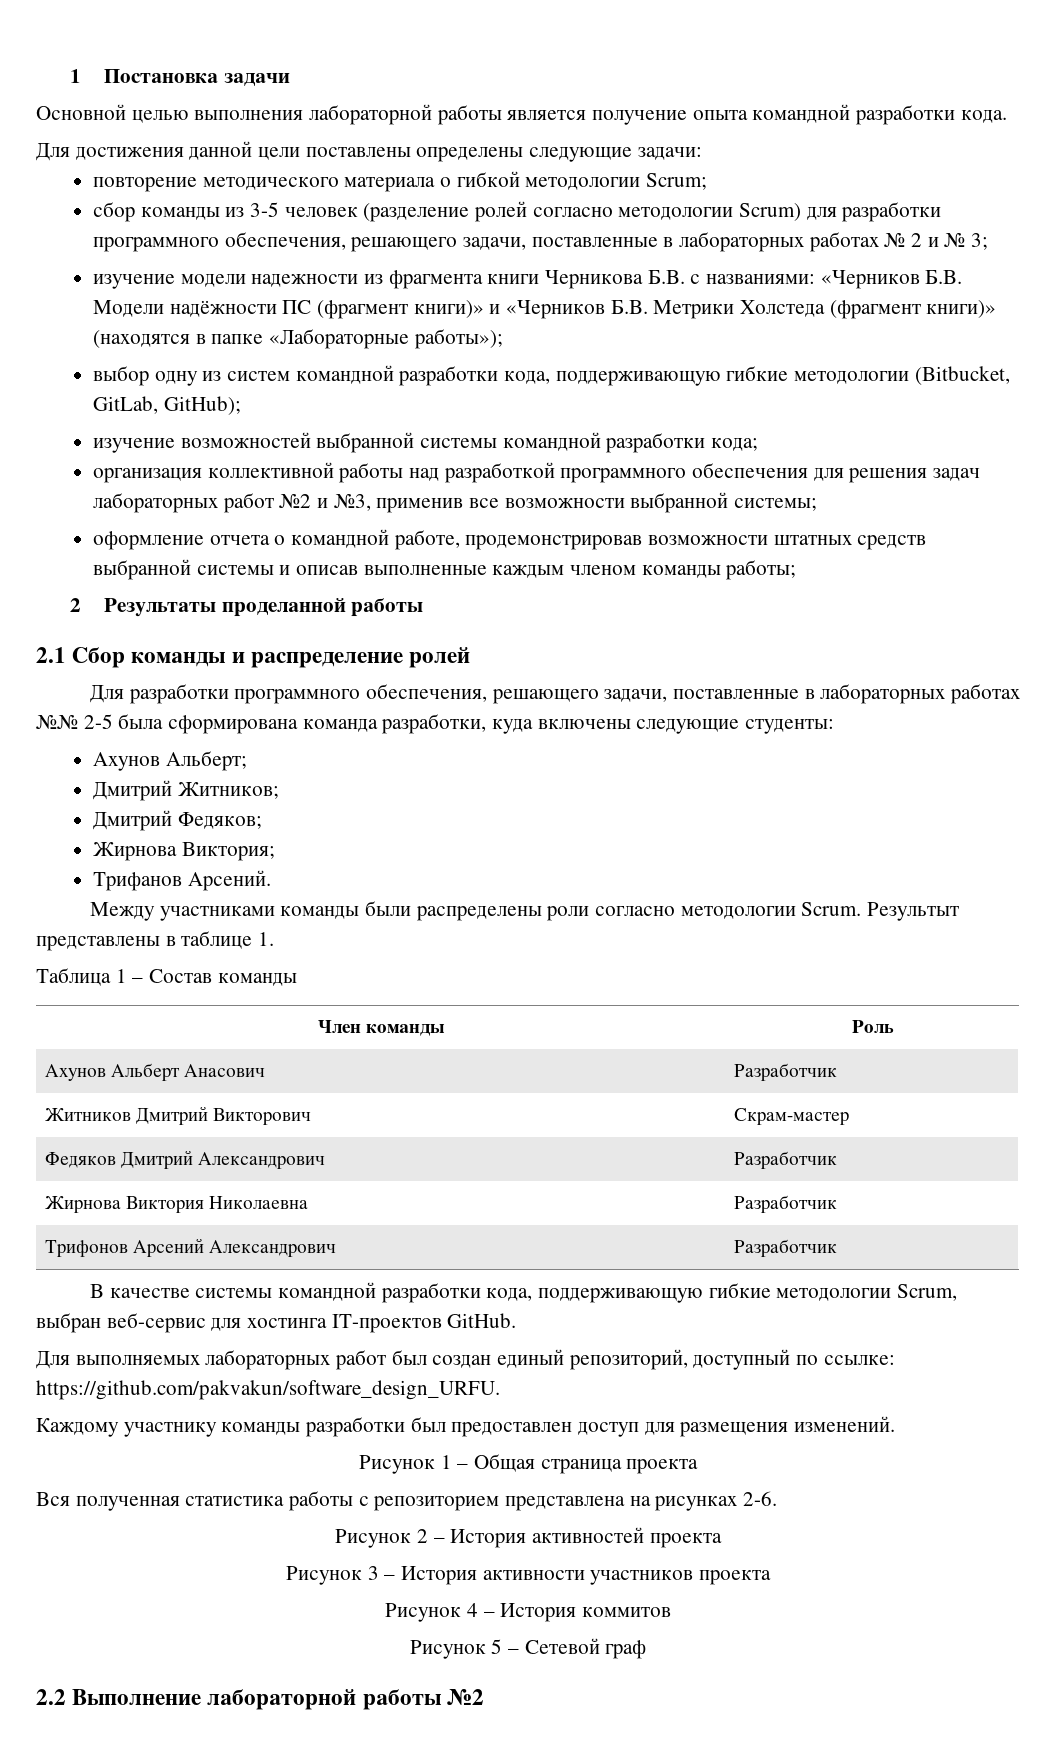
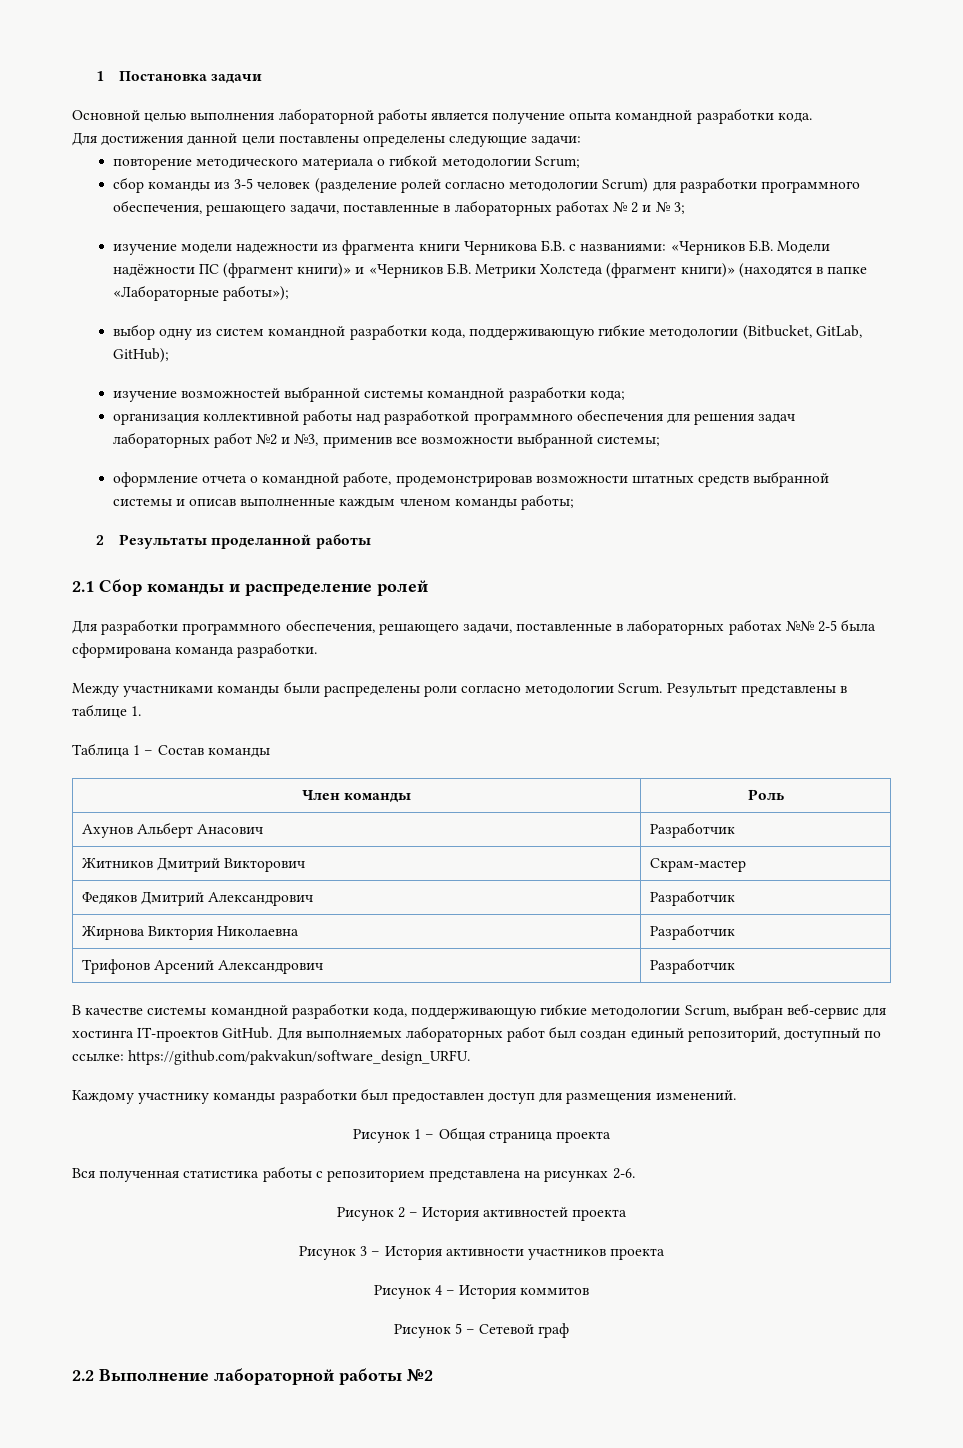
- Для разработки программного обеспечения, решающего задачи, поставленные в лабораторных работах №№ 2-5 была сформирована команда разработки, куда включены следующие студенты:
- Ахунов Альберт;
- Дмитрий Житников;
- Дмитрий Федяков;
- Жирнова Виктория;
- Трифанов Арсений.
+ Для разработки программного обеспечения, решающего задачи, поставленные в лабораторных работах №№ 2-5 была сформирована команда разработки.
- В качестве системы командной разработки кода, поддерживающую гибкие методологии Scrum, выбран веб-сервис для хостинга IT-проектов GitHub.
- Для выполняемых лабораторных работ был создан единый репозиторий, доступный по ссылке: https://github.com/pakvakun/software_design_URFU.
+ В качестве системы командной разработки кода, поддерживающую гибкие методологии Scrum, выбран веб-сервис для хостинга IT-проектов GitHub. Для выполняемых лабораторных работ был создан единый репозиторий, доступный по ссылке: https://github.com/pakvakun/software_design_URFU.

